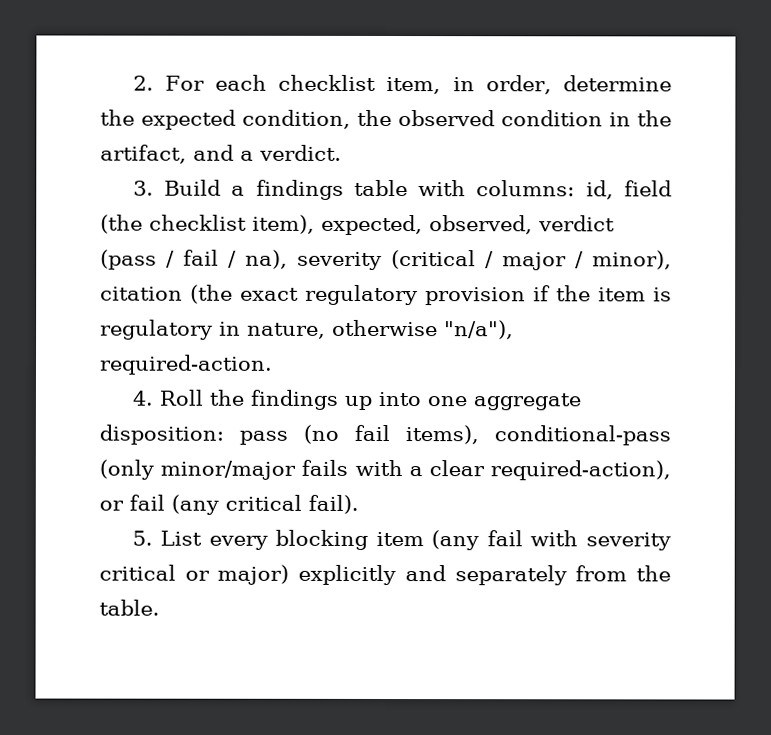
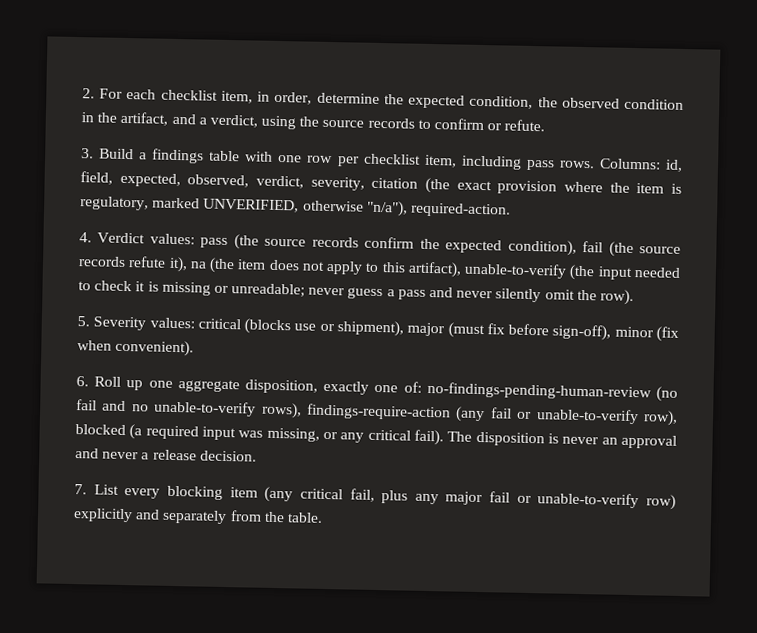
- 2. For each checklist item, in order, determine the expected condition, the observed condition in the artifact, and a verdict.
+ 2. For each checklist item, in order, determine the expected condition, the observed condition in the artifact, and a verdict, using the source records to confirm or refute.
- 3. Build a findings table with columns: id, field (the checklist item), expected, observed, verdict (pass / fail / na), severity (critical / major / minor), citation (the exact regulatory provision if the item is regulatory in nature, otherwise "n/a"), required-action.
- 4. Roll the findings up into one aggregate disposition: pass (no fail items), conditional-pass (only minor/major fails with a clear required-action), or fail (any critical fail).
- 5. List every blocking item (any fail with severity critical or major) explicitly and separately from the table.
+ 3. Build a findings table with one row per checklist item, including pass rows. Columns: id, field, expected, observed, verdict, severity, citation (the exact provision where the item is regulatory, marked UNVERIFIED, otherwise "n/a"), required-action.
+ 4. Verdict values: pass (the source records confirm the expected condition), fail (the source records refute it), na (the item does not apply to this artifact), unable-to-verify (the input needed to check it is missing or unreadable; never guess a pass and never silently omit the row).
+ 5. Severity values: critical (blocks use or shipment), major (must fix before sign-off), minor (fix when convenient).
+ 6. Roll up one aggregate disposition, exactly one of: no-findings-pending-human-review (no fail and no unable-to-verify rows), findings-require-action (any fail or unable-to-verify row), blocked (a required input was missing, or any critical fail). The disposition is never an approval and never a release decision.
+ 7. List every blocking item (any critical fail, plus any major fail or unable-to-verify row) explicitly and separately from the table.

